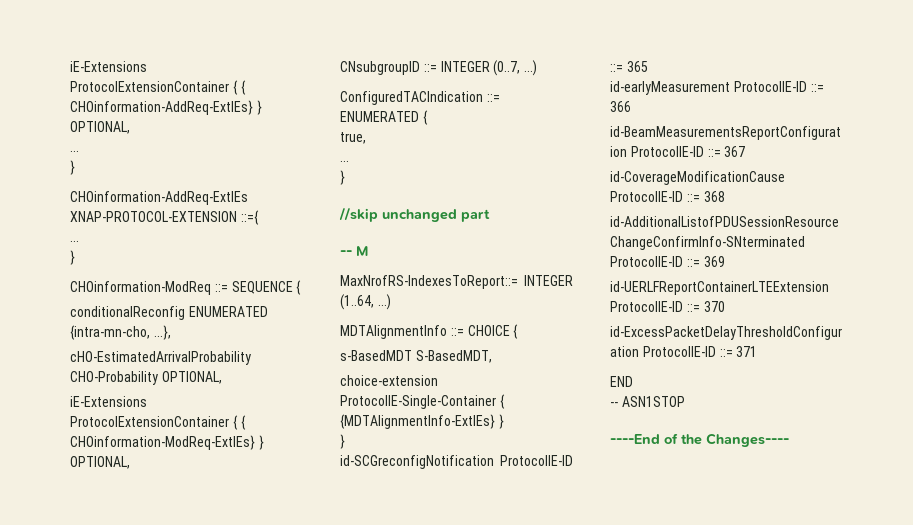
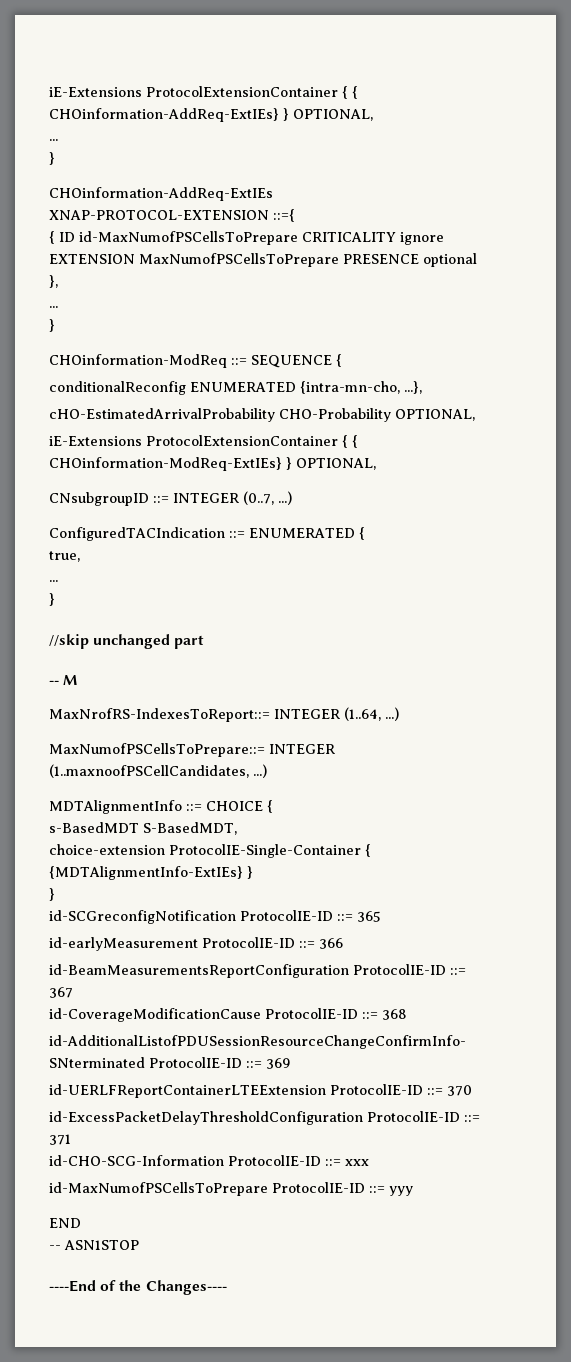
+ { ID id-MaxNumofPSCellsToPrepare CRITICALITY ignore EXTENSION MaxNumofPSCellsToPrepare PRESENCE optional },
+ MaxNumofPSCellsToPrepare::= INTEGER (1..maxnoofPSCellCandidates, ...)
+ id-CHO-SCG-Information ProtocolIE-ID ::= xxx
+ id-MaxNumofPSCellsToPrepare ProtocolIE-ID ::= yyy

